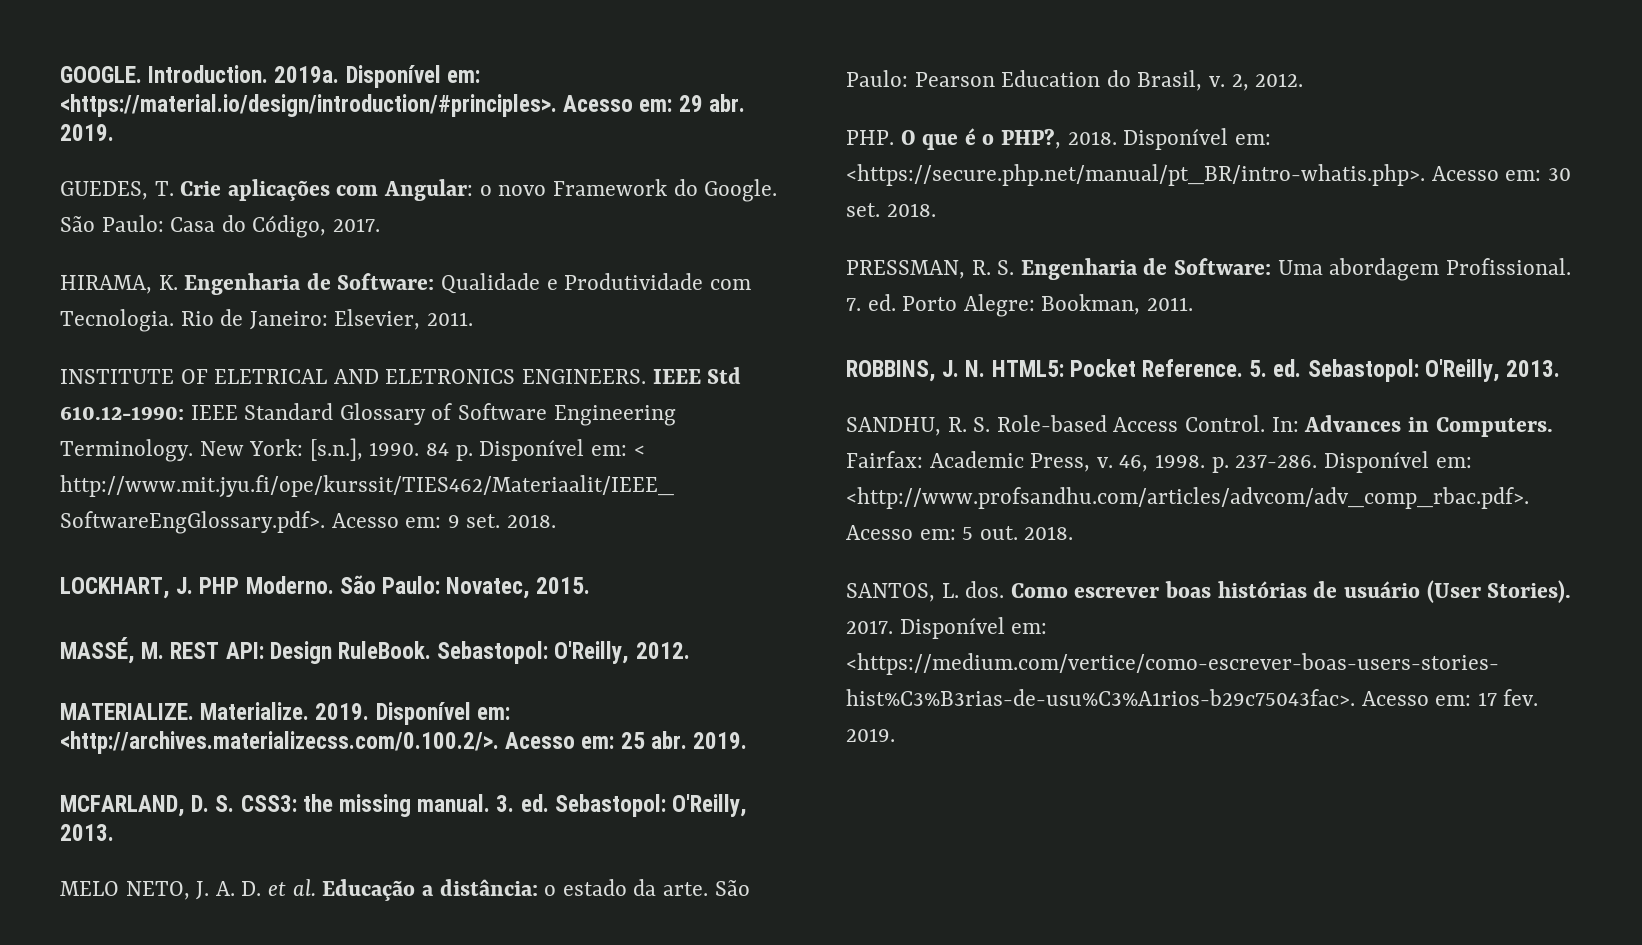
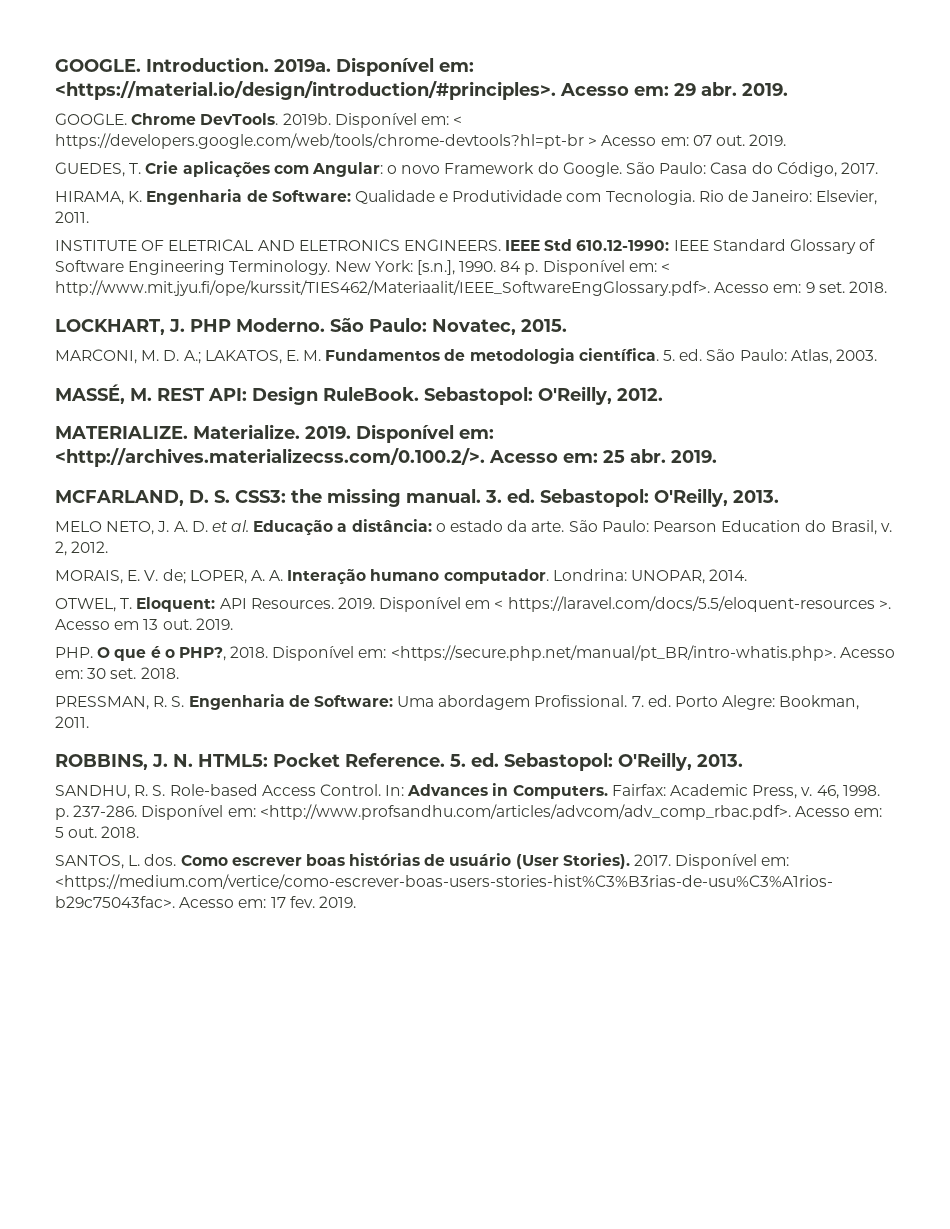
+ GOOGLE. Chrome DevTools. 2019b. Disponível em: < https://developers.google.com/web/tools/chrome-devtools?hl=pt-br > Acesso em: 07 out. 2019.
+ MARCONI, M. D. A.; LAKATOS, E. M. Fundamentos de metodologia científica. 5. ed. São Paulo: Atlas, 2003.
+ MORAIS, E. V. de; LOPER, A. A. Interação humano computador. Londrina: UNOPAR, 2014.
+ OTWEL, T. Eloquent: API Resources. 2019. Disponível em < https://laravel.com/docs/5.5/eloquent-resources >. Acesso em 13 out. 2019.

